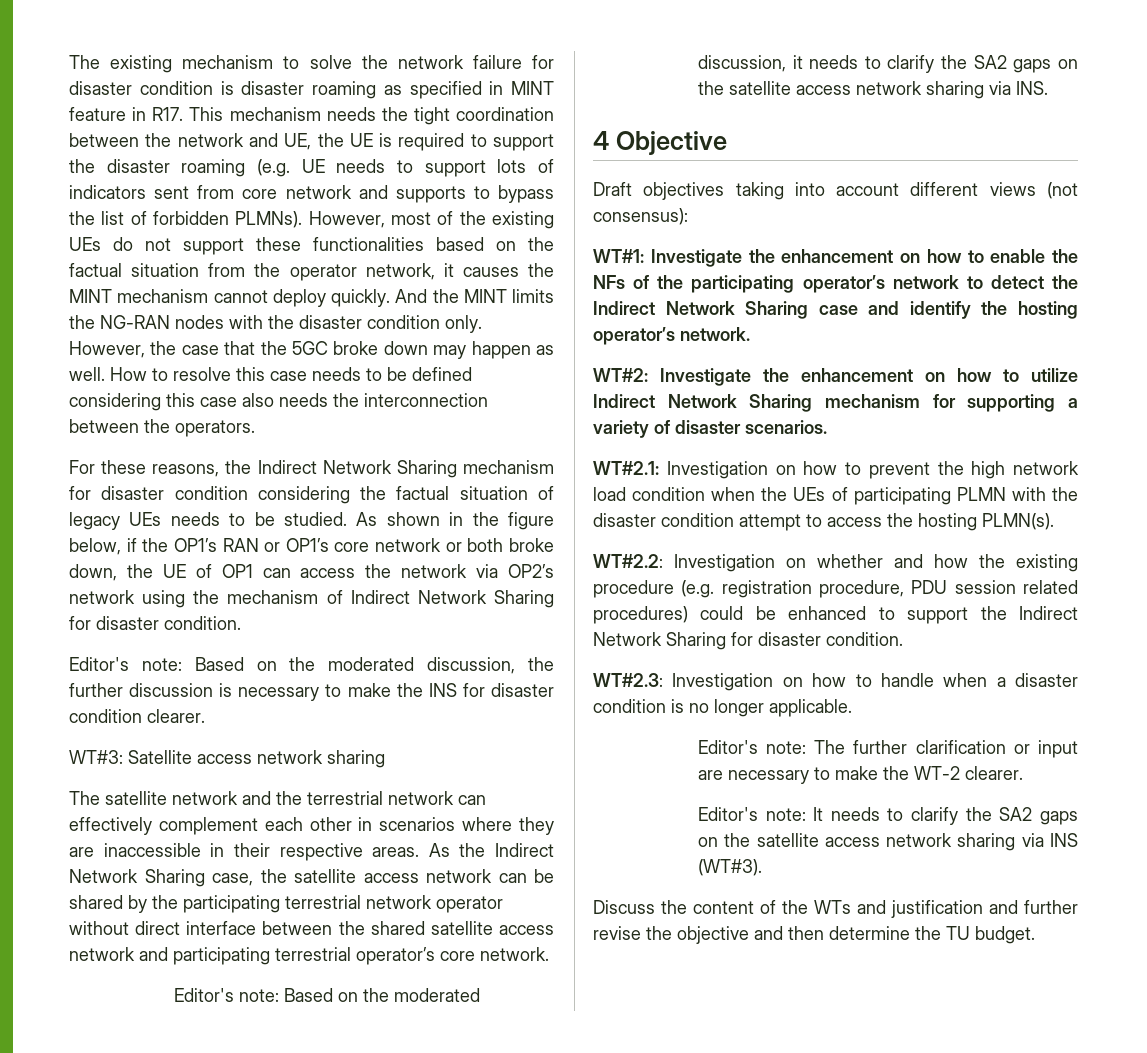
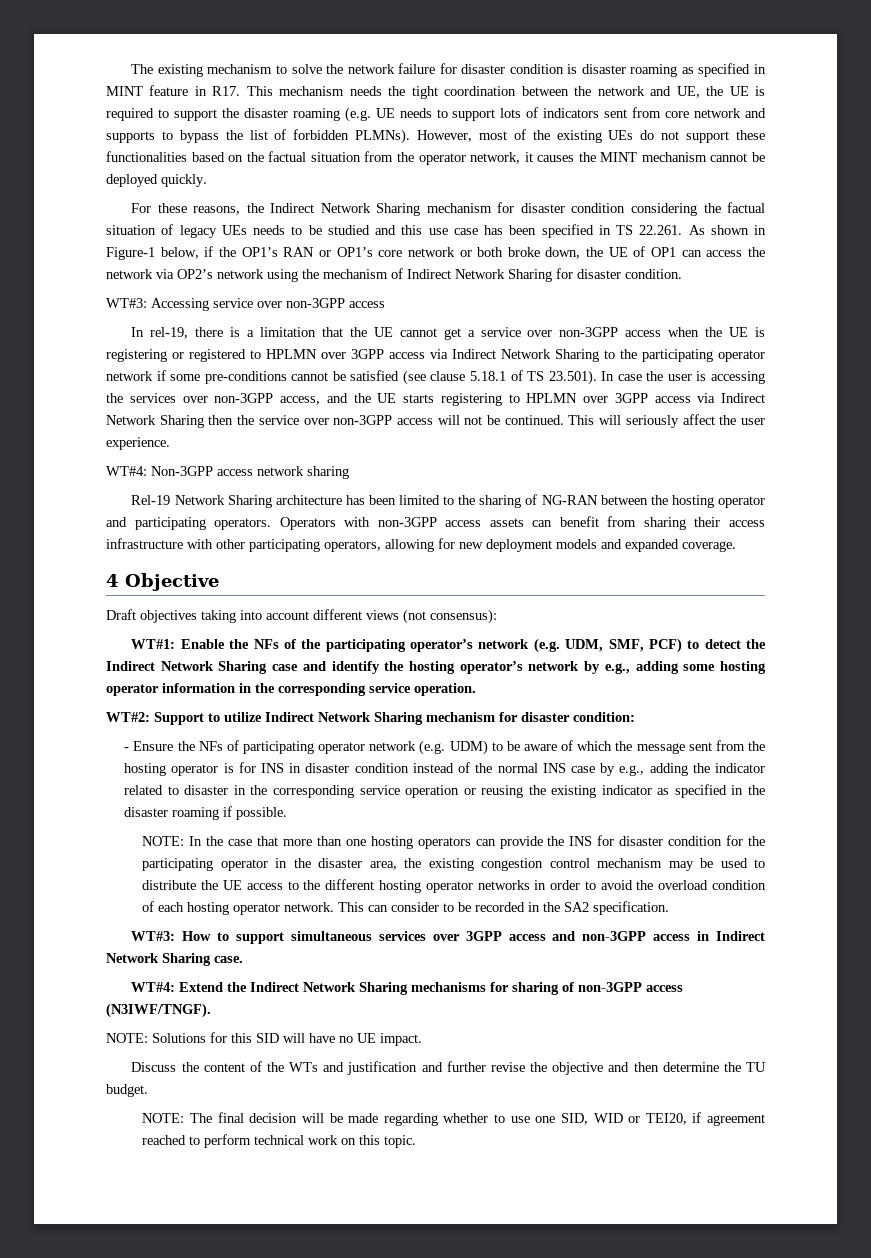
- However, most of the existing UEs do not support these functionalities based on the factual situation from the operator network, it causes the MINT mechanism cannot deploy quickly. And the MINT limits the NG-RAN nodes with the disaster condition only. However, the case that the 5GC broke down may happen as well. How to resolve this case needs to be defined considering this case also needs the interconnection between the operators.
+ However, most of the existing UEs do not support these functionalities based on the factual situation from the operator network, it causes the MINT mechanism cannot be deployed quickly.
- For these reasons, the Indirect Network Sharing mechanism for disaster condition considering the factual situation of legacy UEs needs to be studied. As shown in the figure below, if the OP1’s RAN or OP1’s core network or both broke down, the UE of OP1 can access the network via OP2’s network using the mechanism of Indirect Network Sharing for disaster condition.
+ For these reasons, the Indirect Network Sharing mechanism for disaster condition considering the factual situation of legacy UEs needs to be studied and this use case has been specified in TS 22.261. As shown in Figure-1 below, if the OP1’s RAN or OP1’s core network or both broke down, the UE of OP1 can access the network via OP2’s network using the mechanism of Indirect Network Sharing for disaster condition.
- Editor's note: Based on the moderated discussion, the further discussion is necessary to make the INS for disaster condition clearer.
- WT#3: Satellite access network sharing
- The satellite network and the terrestrial network can effectively complement each other in scenarios where they are inaccessible in their respective areas. As the Indirect Network Sharing case, the satellite access network can be shared by the participating terrestrial network operator without direct interface between the shared satellite access network and participating terrestrial operator’s core network.
- Editor's note: Based on the moderated discussion, it needs to clarify the SA2 gaps on the satellite access network sharing via INS.
+ WT#3: Accessing service over non-3GPP access
+ In rel-19, there is a limitation that the UE cannot get a service over non-3GPP access when the UE is registering or registered to HPLMN over 3GPP access via Indirect Network Sharing to the participating operator network if some pre-conditions cannot be satisfied (see clause 5.18.1 of TS 23.501). In case the user is accessing the services over non-3GPP access, and the UE starts registering to HPLMN over 3GPP access via Indirect Network Sharing then the service over non-3GPP access will not be continued. This will seriously affect the user experience.
+ WT#4: Non-3GPP access network sharing
+ Rel-19 Network Sharing architecture has been limited to the sharing of NG-RAN between the hosting operator and participating operators. Operators with non-3GPP access assets can benefit from sharing their access infrastructure with other participating operators, allowing for new deployment models and expanded coverage.
- WT#1: Investigate the enhancement on how to enable the NFs of the participating operator’s network to detect the Indirect Network Sharing case and identify the hosting operator’s network.
- WT#2: Investigate the enhancement on how to utilize Indirect Network Sharing mechanism for supporting a variety of disaster scenarios.
- WT#2.1: Investigation on how to prevent the high network load condition when the UEs of participating PLMN with the disaster condition attempt to access the hosting PLMN(s).
- WT#2.2: Investigation on whether and how the existing procedure (e.g. registration procedure, PDU session related procedures) could be enhanced to support the Indirect Network Sharing for disaster condition.
- WT#2.3: Investigation on how to handle when a disaster condition is no longer applicable.
- Editor's note: The further clarification or input are necessary to make the WT-2 clearer.
- Editor's note: It needs to clarify the SA2 gaps on the satellite access network sharing via INS (WT#3).
+ WT#1: Enable the NFs of the participating operator’s network (e.g. UDM, SMF, PCF) to detect the Indirect Network Sharing case and identify the hosting operator’s network by e.g., adding some hosting operator information in the corresponding service operation.
+ WT#2: Support to utilize Indirect Network Sharing mechanism for disaster condition:
+ - Ensure the NFs of participating operator network (e.g. UDM) to be aware of which the message sent from the hosting operator is for INS in disaster condition instead of the normal INS case by e.g., adding the indicator related to disaster in the corresponding service operation or reusing the existing indicator as specified in the disaster roaming if possible.
+ NOTE: In the case that more than one hosting operators can provide the INS for disaster condition for the participating operator in the disaster area, the existing congestion control mechanism may be used to distribute the UE access to the different hosting operator networks in order to avoid the overload condition of each hosting operator network. This can consider to be recorded in the SA2 specification.
+ WT#3: How to support simultaneous services over 3GPP access and non-3GPP access in Indirect Network Sharing case.
+ WT#4: Extend the Indirect Network Sharing mechanisms for sharing of non-3GPP access (N3IWF/TNGF).
+ NOTE: Solutions for this SID will have no UE impact.
+ NOTE: The final decision will be made regarding whether to use one SID, WID or TEI20, if agreement reached to perform technical work on this topic.

